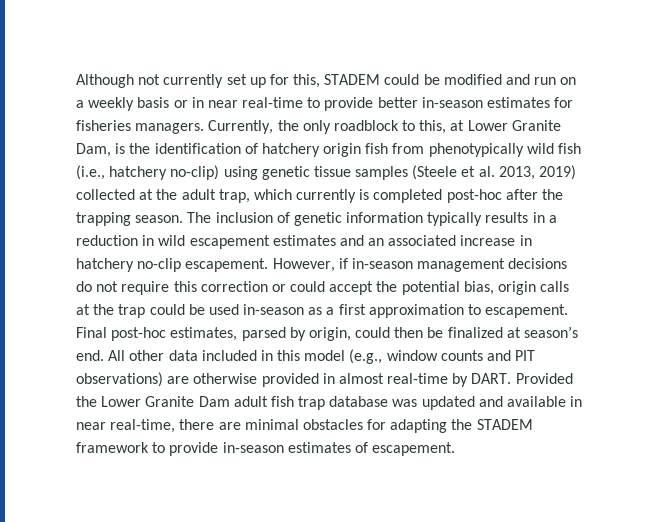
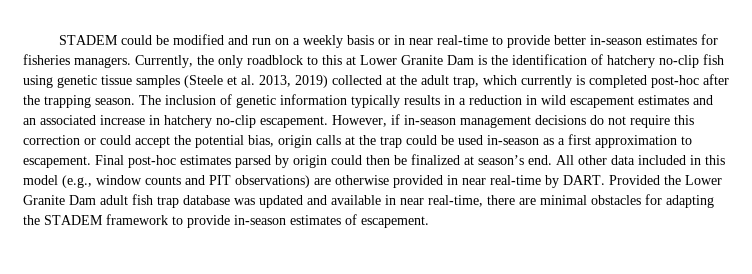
- Although not currently set up for this, STADEM could be modified and run on a weekly basis or in near real-time to provide better in-season estimates for fisheries managers.
+ STADEM could be modified and run on a weekly basis or in near real-time to provide better in-season estimates for fisheries managers.
- Currently, the only roadblock to this, at Lower Granite Dam, is the identification of hatchery origin fish from phenotypically wild fish (i.e., hatchery no-clip) using genetic tissue samples (Steele et al. 2013, 2019) collected at the adult trap, which currently is completed post-hoc after the trapping season.
+ Currently, the only roadblock to this at Lower Granite Dam is the identification of hatchery no-clip fish using genetic tissue samples (Steele et al. 2013, 2019) collected at the adult trap, which currently is completed post-hoc after the trapping season.
- Final post-hoc estimates, parsed by origin, could then be finalized at season’s end.
+ Final post-hoc estimates parsed by origin could then be finalized at season’s end.
- All other data included in this model (e.g., window counts and PIT observations) are otherwise provided in almost real-time by DART.
+ All other data included in this model (e.g., window counts and PIT observations) are otherwise provided in near real-time by DART.

